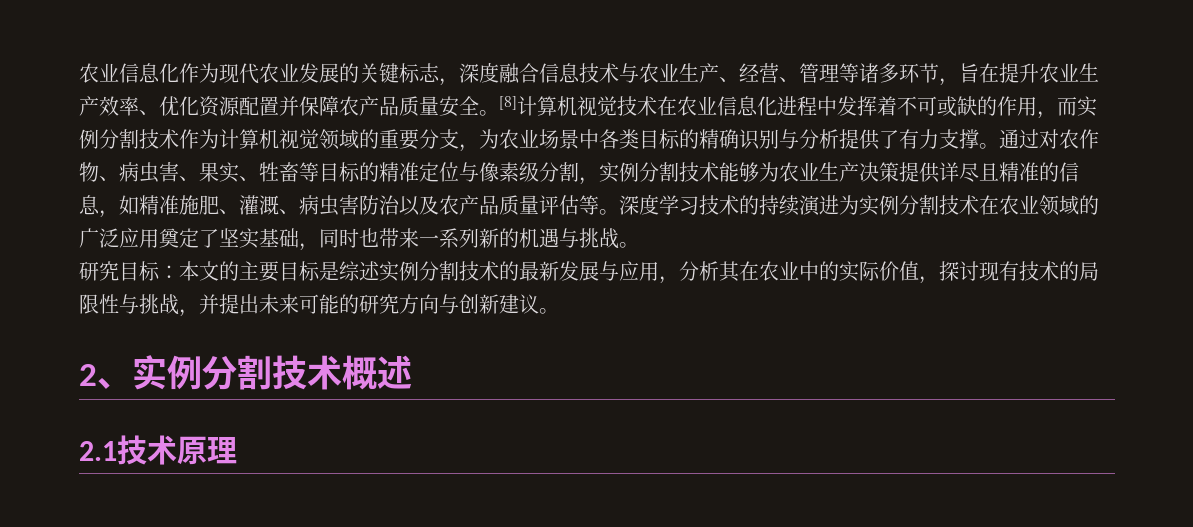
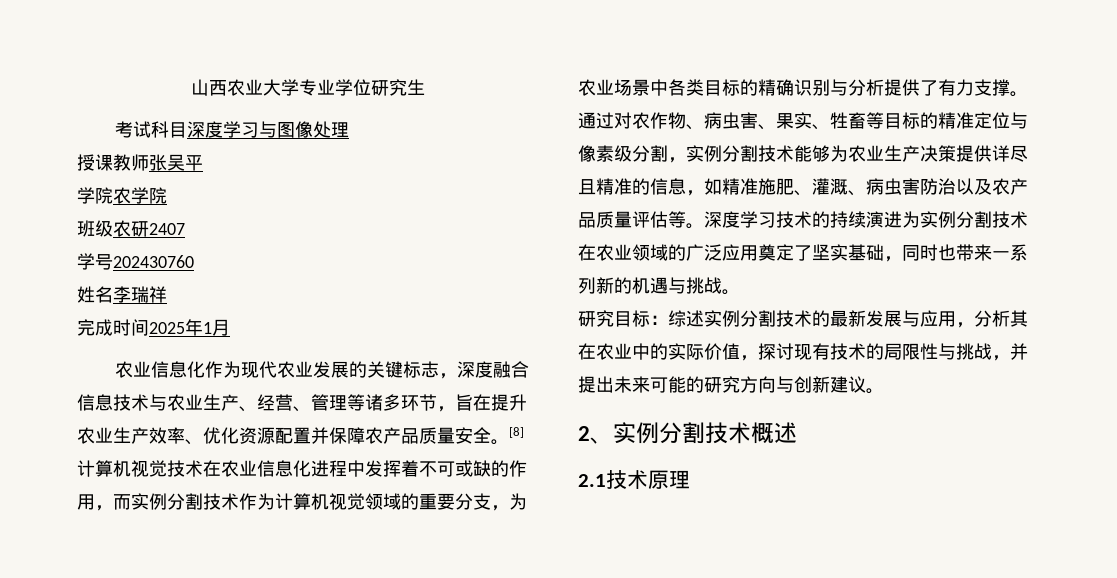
+ 山西农业大学专业学位研究生
+ 考试科目深度学习与图像处理
+ 授课教师张吴平
+ 学院农学院
+ 班级农研2407
+ 学号202430760
+ 姓名李瑞祥
+ 完成时间2025年1月
- 研究目标：本文的主要目标是综述实例分割技术的最新发展与应用，分析其在农业中的实际价值，探讨现有技术的局限性与挑战，并提出未来可能的研究方向与创新建议。
+ 研究目标：综述实例分割技术的最新发展与应用，分析其在农业中的实际价值，探讨现有技术的局限性与挑战，并提出未来可能的研究方向与创新建议。

